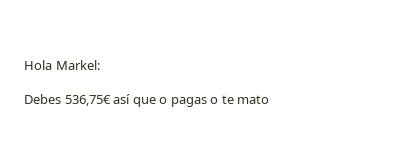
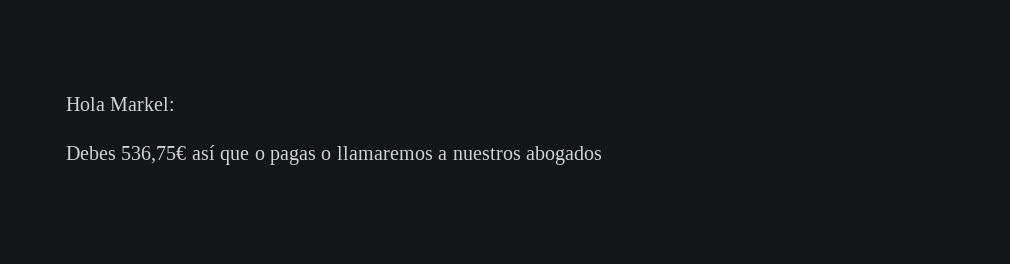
- Debes 536,75€ así que o pagas o te mato
+ Debes 536,75€ así que o pagas o llamaremos a nuestros abogados

